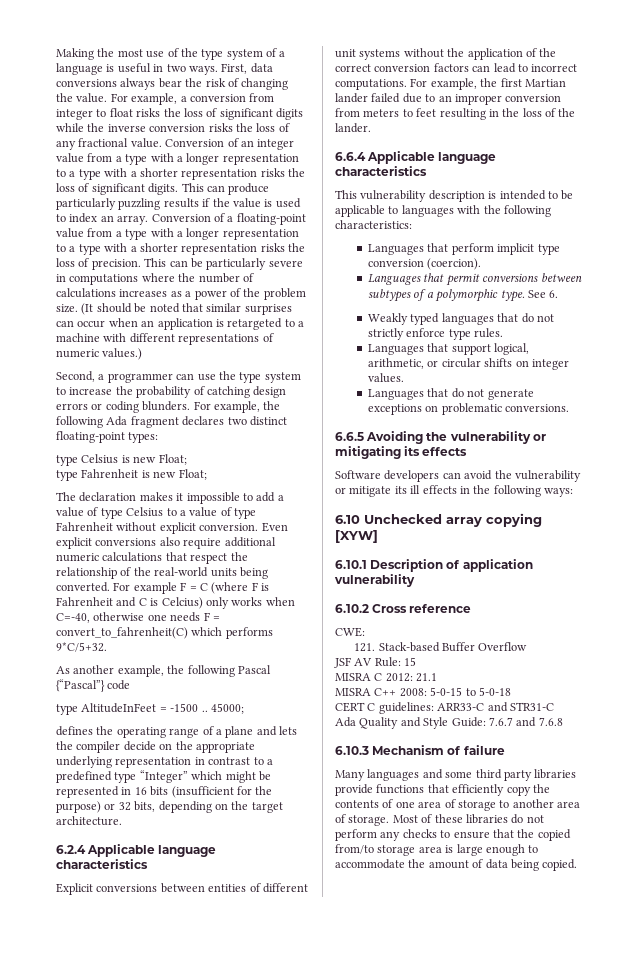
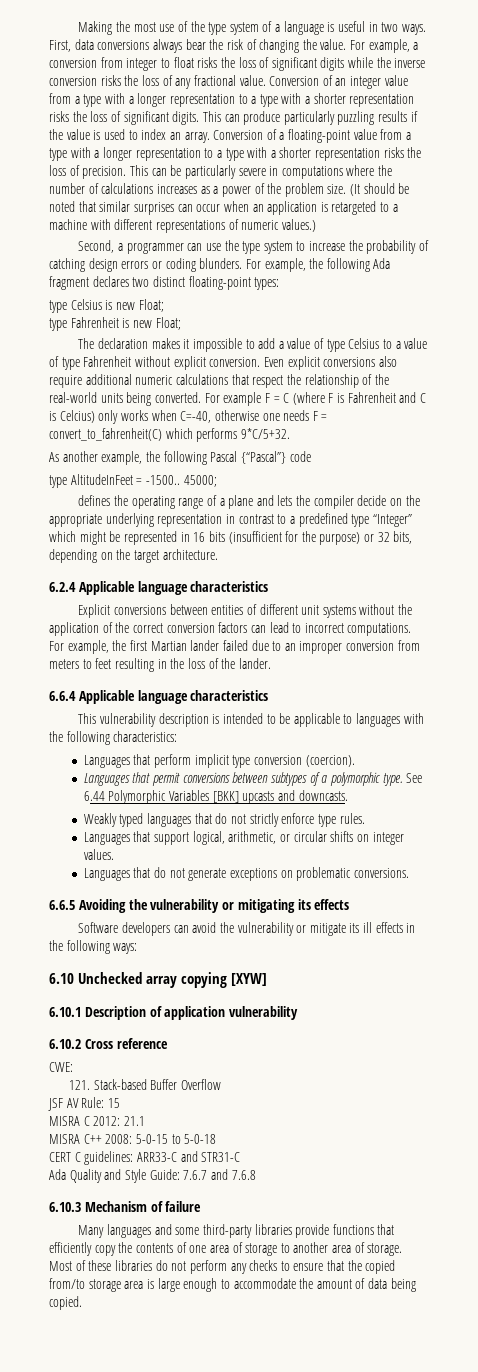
- type AltitudeInFeet = -1500 ..
+ type AltitudeInFeet = -1500..
- See 6.
+ See 6.44 Polymorphic Variables [BKK] upcasts and downcasts.
- Many languages and some third party libraries provide functions that efficiently copy the contents of one area of storage to another area of storage.
+ Many languages and some third-party libraries provide functions that efficiently copy the contents of one area of storage to another area of storage.

